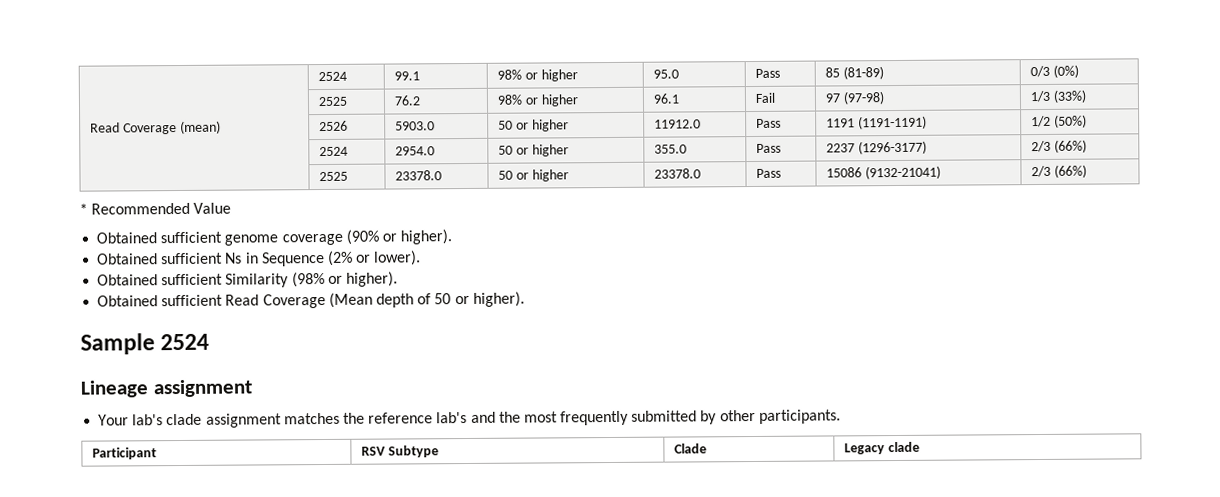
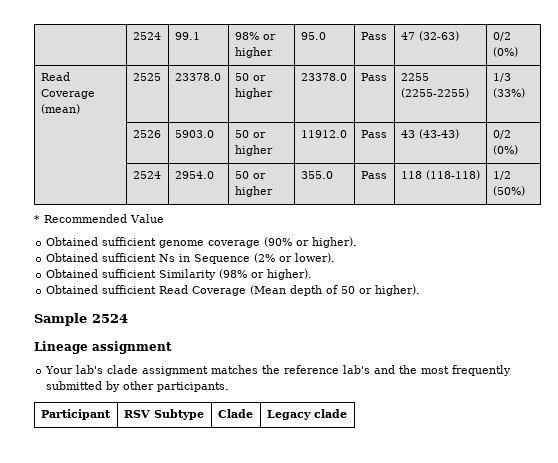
- | 2524 | 99.1 | 98% or higher | 95.0 | Pass | 85 (81-89) | 0/3 (0%)
- | 2525 | 76.2 | 98% or higher | 96.1 | Fail | 97 (97-98) | 1/3 (33%)
+ | 2524 | 99.1 | 98% or higher | 95.0 | Pass | 47 (32-63) | 0/2 (0%)
+ Read Coverage (mean) | 2525 | 23378.0 | 50 or higher | 23378.0 | Pass | 2255 (2255-2255) | 1/3 (33%)
- Read Coverage (mean) | 2526 | 5903.0 | 50 or higher | 11912.0 | Pass | 1191 (1191-1191) | 1/2 (50%)
+ | 2526 | 5903.0 | 50 or higher | 11912.0 | Pass | 43 (43-43) | 0/2 (0%)
- | 2524 | 2954.0 | 50 or higher | 355.0 | Pass | 2237 (1296-3177) | 2/3 (66%)
- | 2525 | 23378.0 | 50 or higher | 23378.0 | Pass | 15086 (9132-21041) | 2/3 (66%)
+ | 2524 | 2954.0 | 50 or higher | 355.0 | Pass | 118 (118-118) | 1/2 (50%)

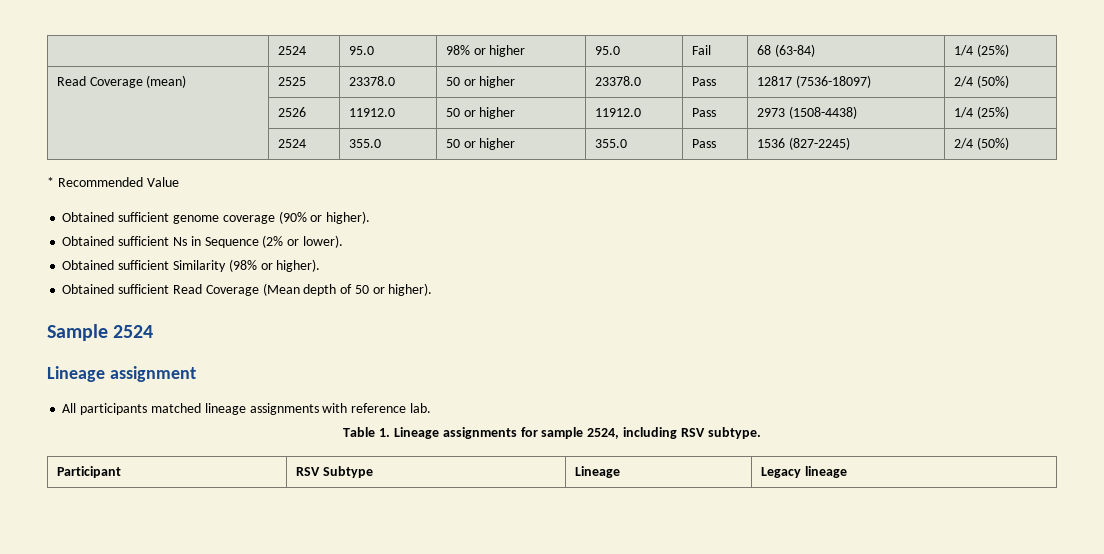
- | 2524 | 99.1 | 98% or higher | 95.0 | Pass | 47 (32-63) | 0/2 (0%)
+ | 2524 | 95.0 | 98% or higher | 95.0 | Fail | 68 (63-84) | 1/4 (25%)
- Read Coverage (mean) | 2525 | 23378.0 | 50 or higher | 23378.0 | Pass | 2255 (2255-2255) | 1/3 (33%)
+ Read Coverage (mean) | 2525 | 23378.0 | 50 or higher | 23378.0 | Pass | 12817 (7536-18097) | 2/4 (50%)
- | 2526 | 5903.0 | 50 or higher | 11912.0 | Pass | 43 (43-43) | 0/2 (0%)
- | 2524 | 2954.0 | 50 or higher | 355.0 | Pass | 118 (118-118) | 1/2 (50%)
+ | 2526 | 11912.0 | 50 or higher | 11912.0 | Pass | 2973 (1508-4438) | 1/4 (25%)
+ | 2524 | 355.0 | 50 or higher | 355.0 | Pass | 1536 (827-2245) | 2/4 (50%)
- Your lab's clade assignment matches the reference lab's and the most frequently submitted by other participants.
+ All participants matched lineage assignments with reference lab.
+ Table 1. Lineage assignments for sample 2524, including RSV subtype.
- Participant | RSV Subtype | Clade | Legacy clade
+ Participant | RSV Subtype | Lineage | Legacy lineage

